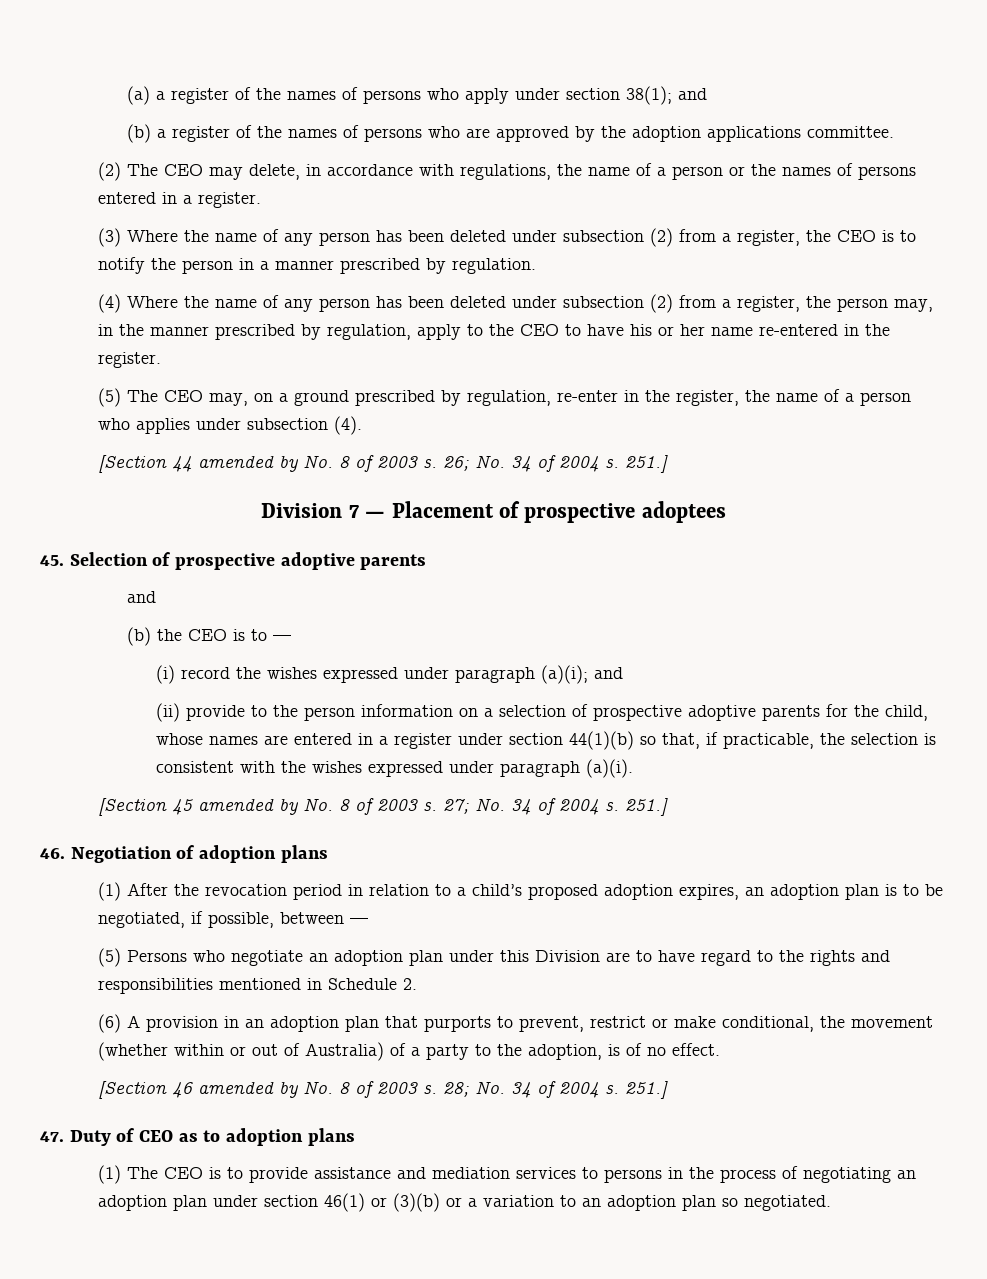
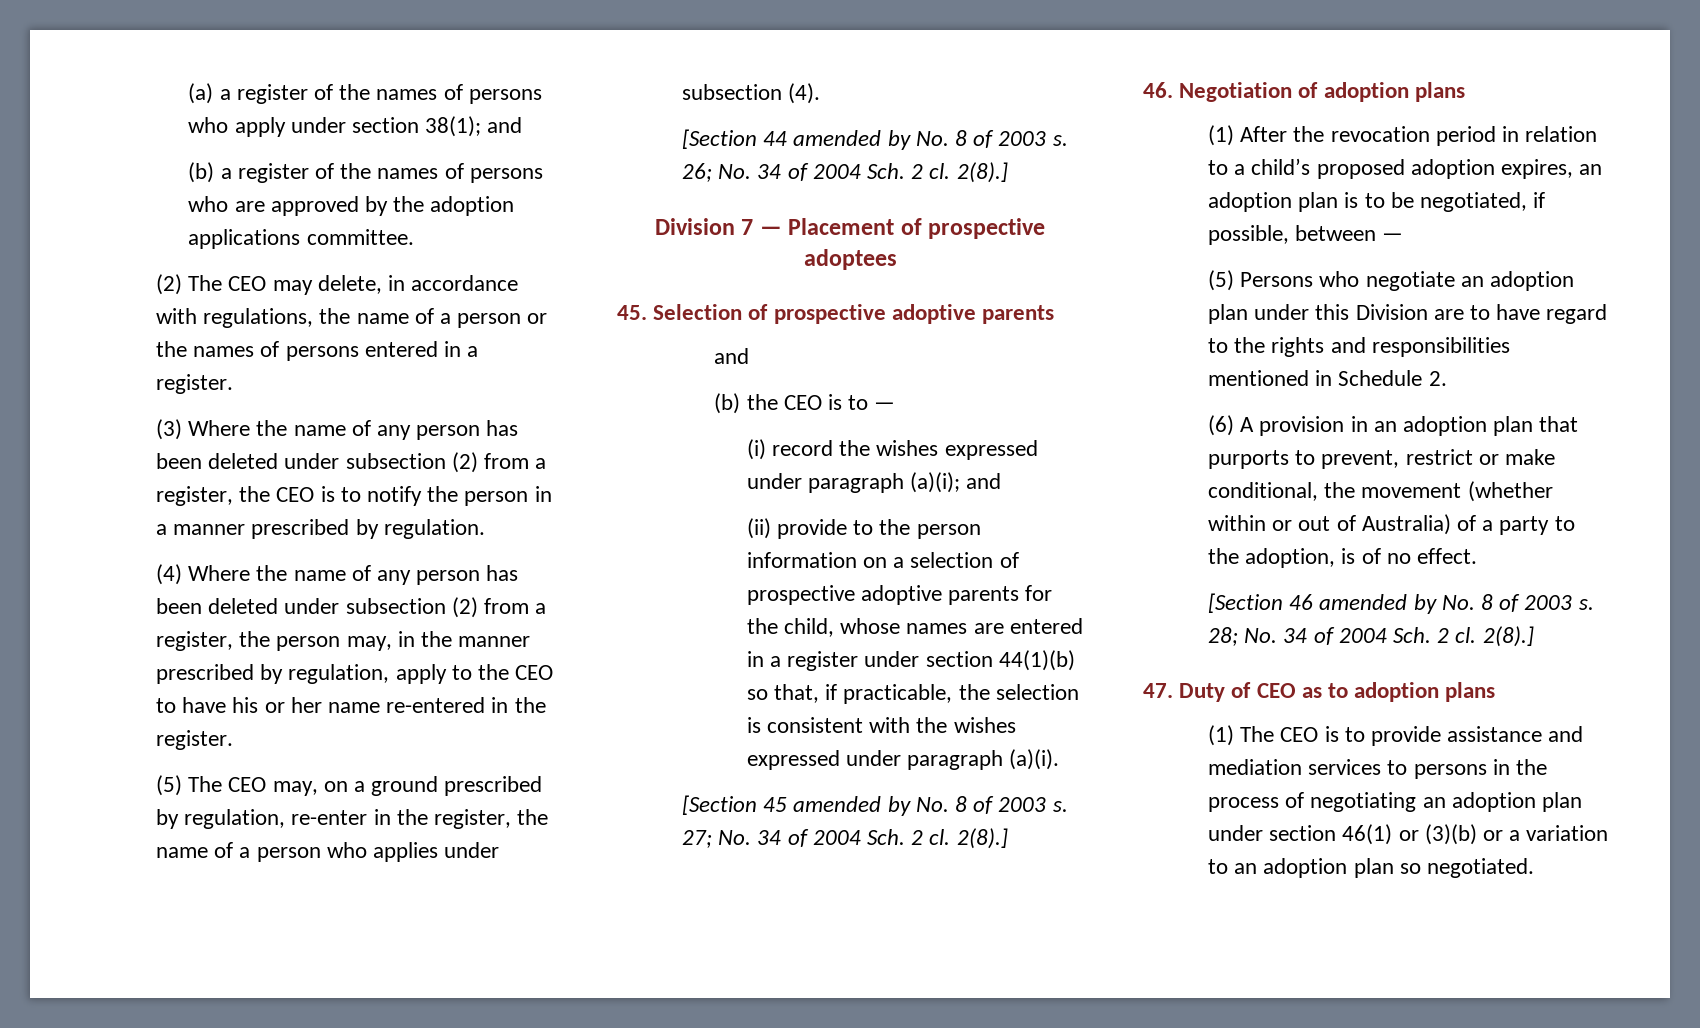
- 26; No. 34 of 2004 s. 251.]
+ 26; No. 34 of 2004 Sch. 2 cl. 2(8).]
- 27; No. 34 of 2004 s. 251.]
+ 27; No. 34 of 2004 Sch. 2 cl. 2(8).]
- 28; No. 34 of 2004 s. 251.]
+ 28; No. 34 of 2004 Sch. 2 cl. 2(8).]

